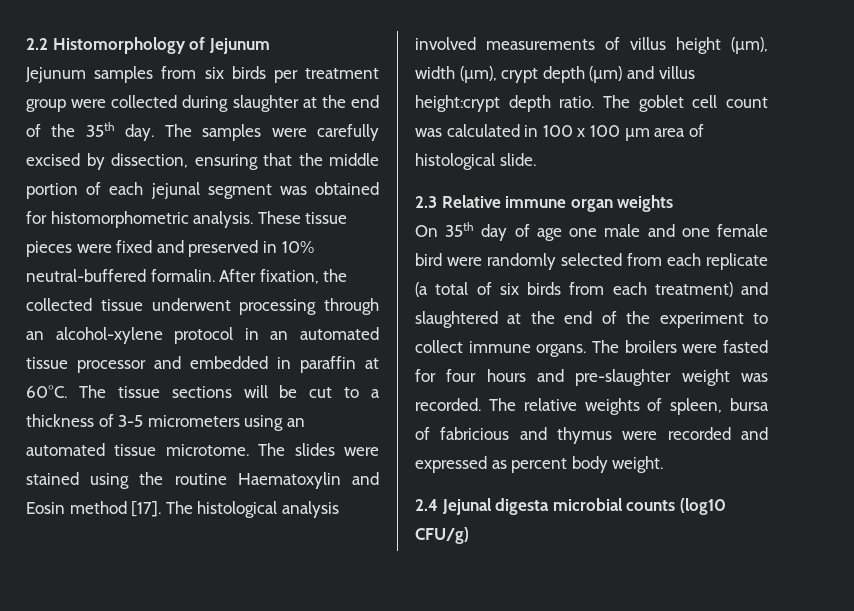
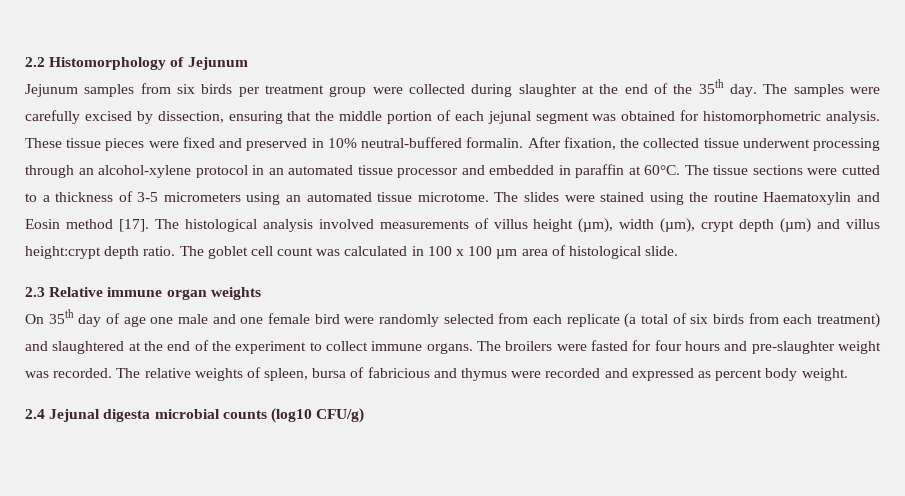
- The tissue sections will be cut to a thickness of 3-5 micrometers using an automated tissue microtome.
+ The tissue sections were cutted to a thickness of 3-5 micrometers using an automated tissue microtome.

